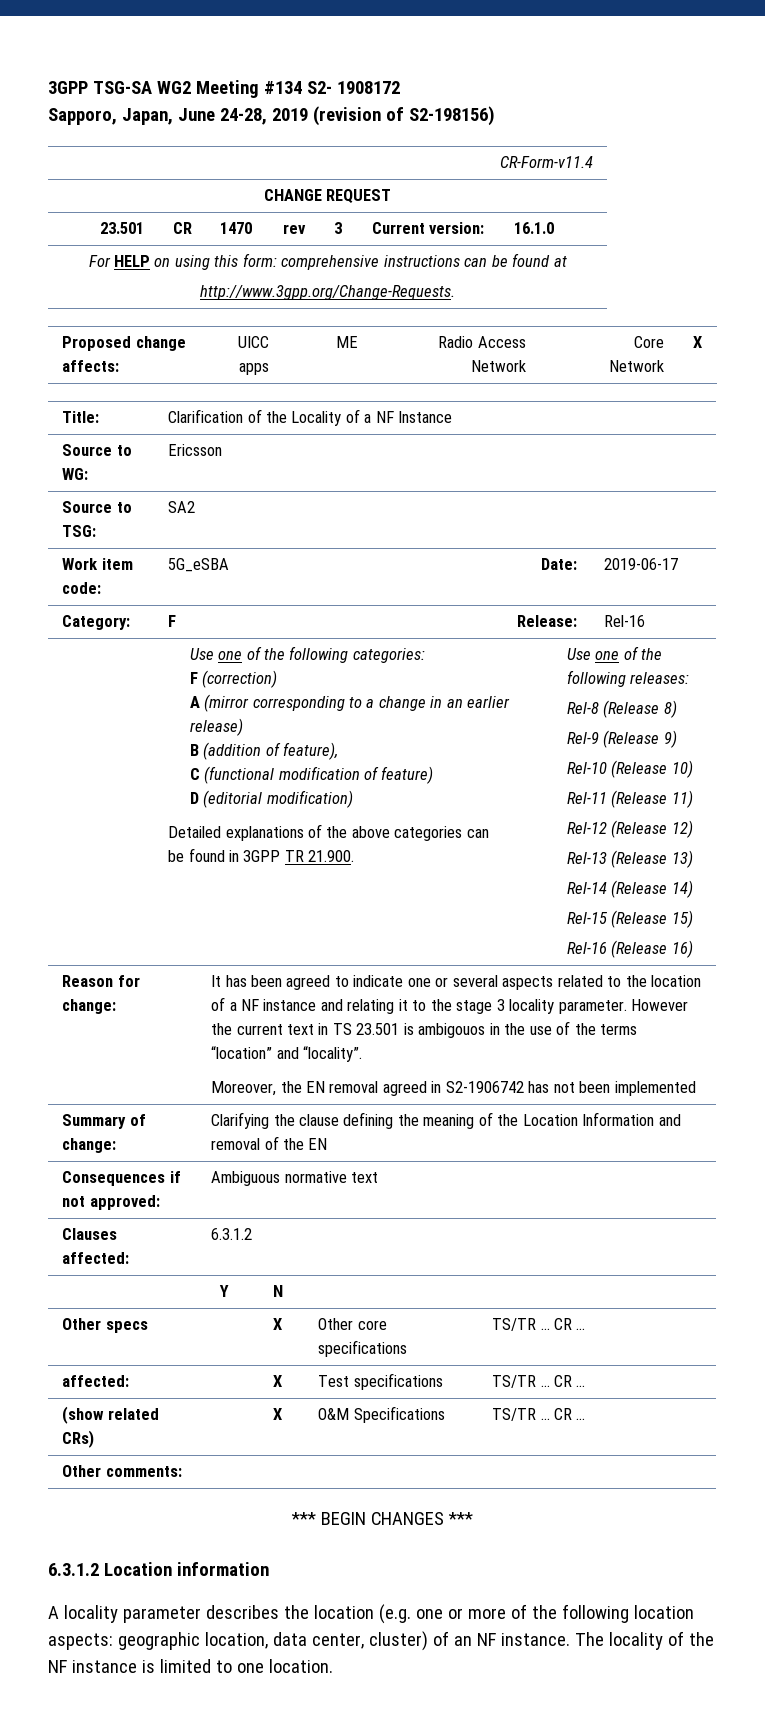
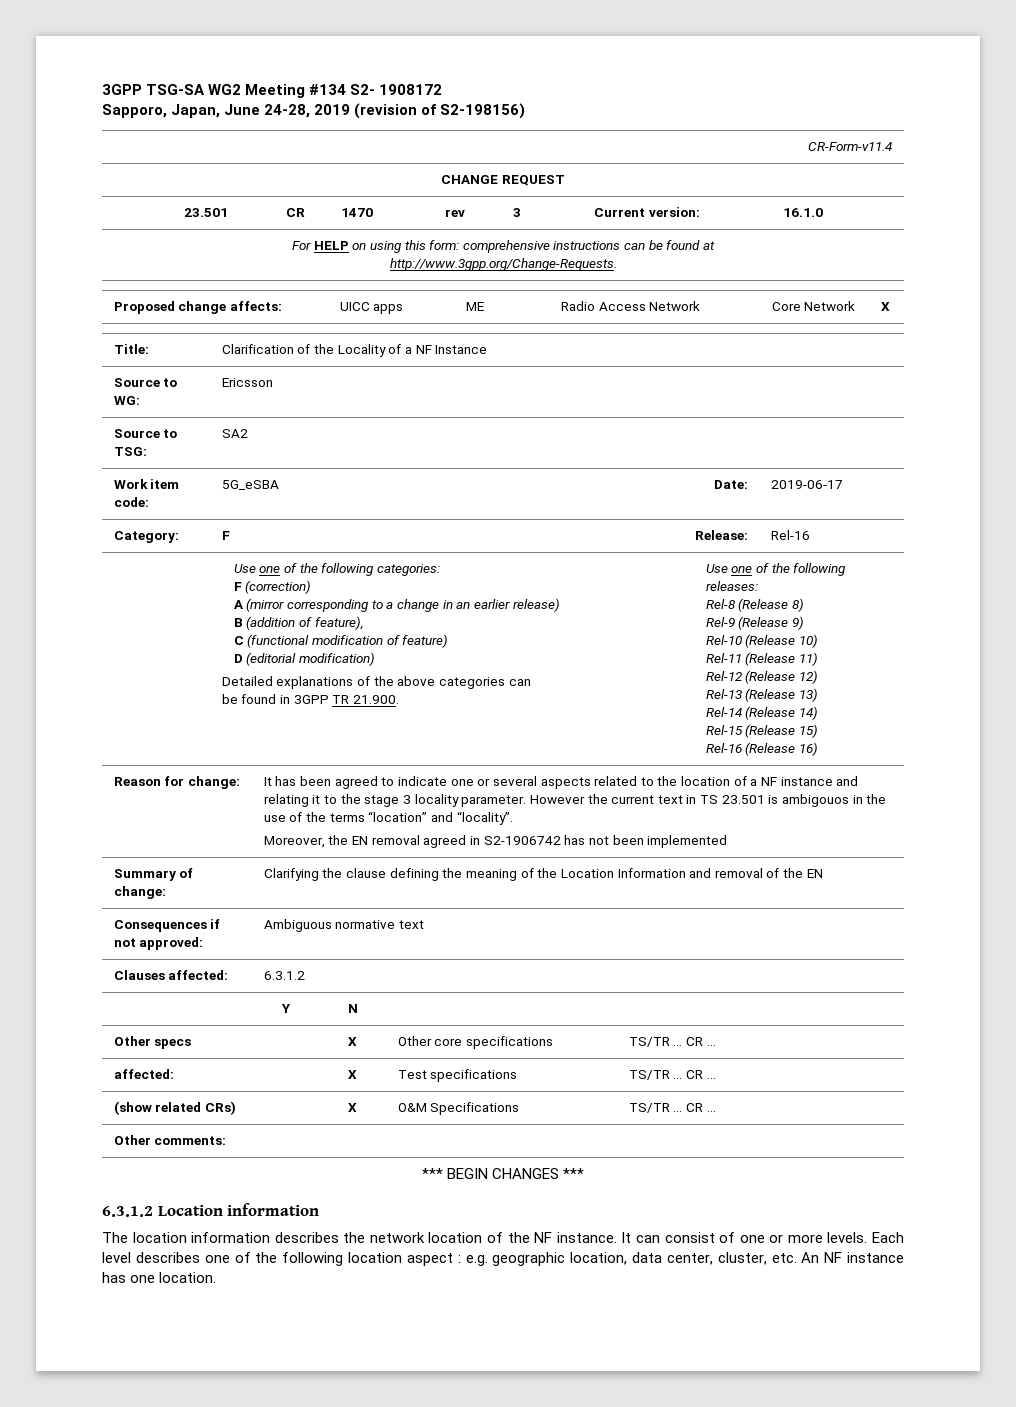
- A locality parameter describes the location (e.g. one or more of the following location aspects: geographic location, data center, cluster) of an NF instance. The locality of the NF instance is limited to one location.
+ The location information describes the network location of the NF instance. It can consist of one or more levels. Each level describes one of the following location aspect : e.g. geographic location, data center, cluster, etc. An NF instance has one location.

